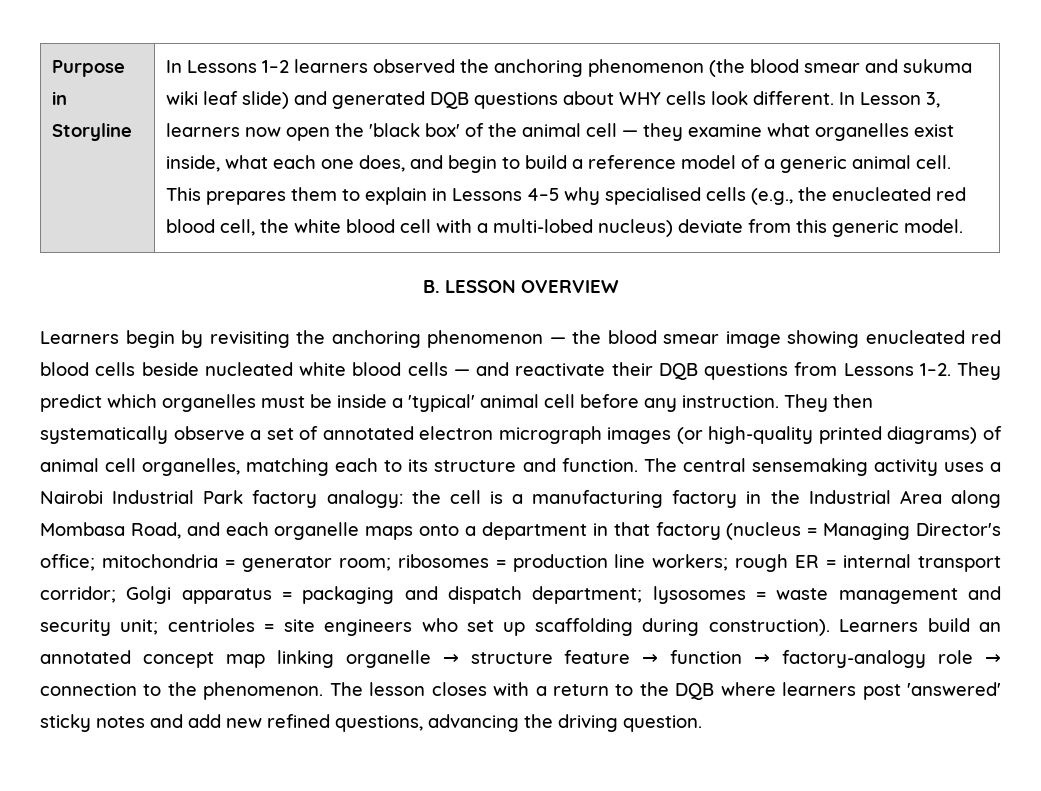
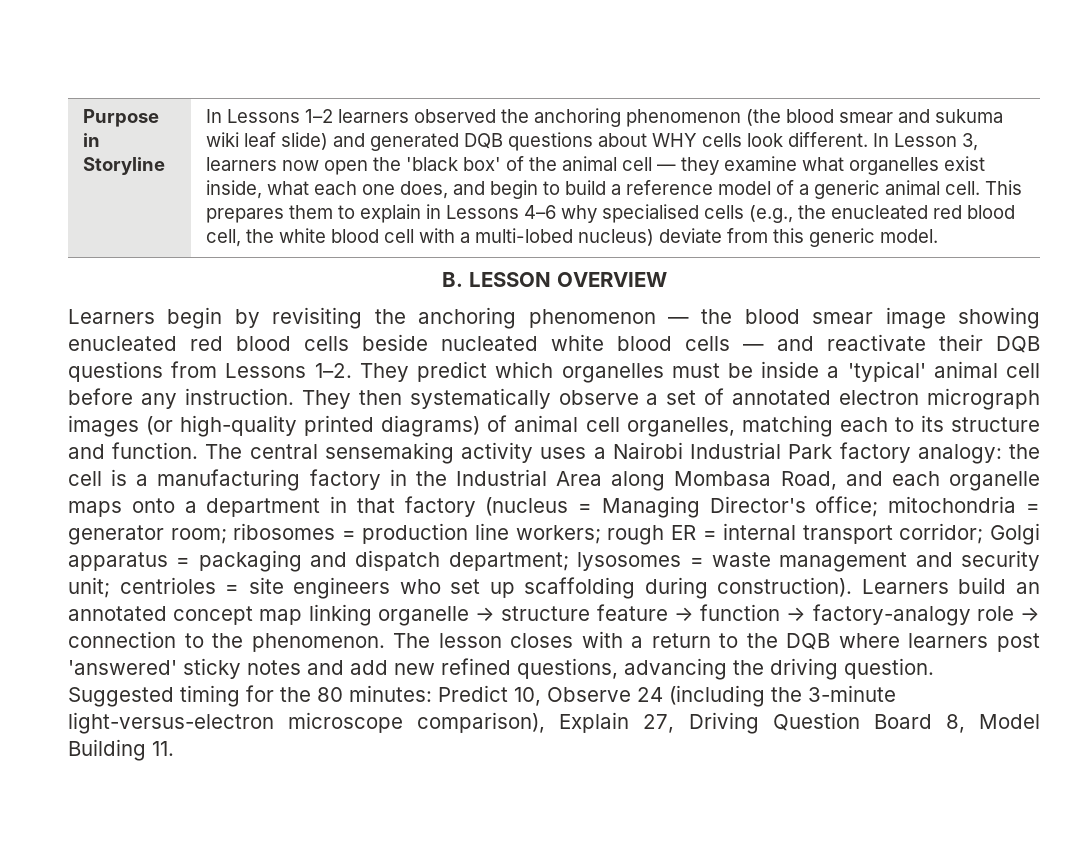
- This prepares them to explain in Lessons 4–5 why specialised cells (e.g., the enucleated red blood cell, the white blood cell with a multi-lobed nucleus) deviate from this generic model.
+ This prepares them to explain in Lessons 4–6 why specialised cells (e.g., the enucleated red blood cell, the white blood cell with a multi-lobed nucleus) deviate from this generic model.
+ Suggested timing for the 80 minutes: Predict 10, Observe 24 (including the 3-minute light-versus-electron microscope comparison), Explain 27, Driving Question Board 8, Model Building 11.

